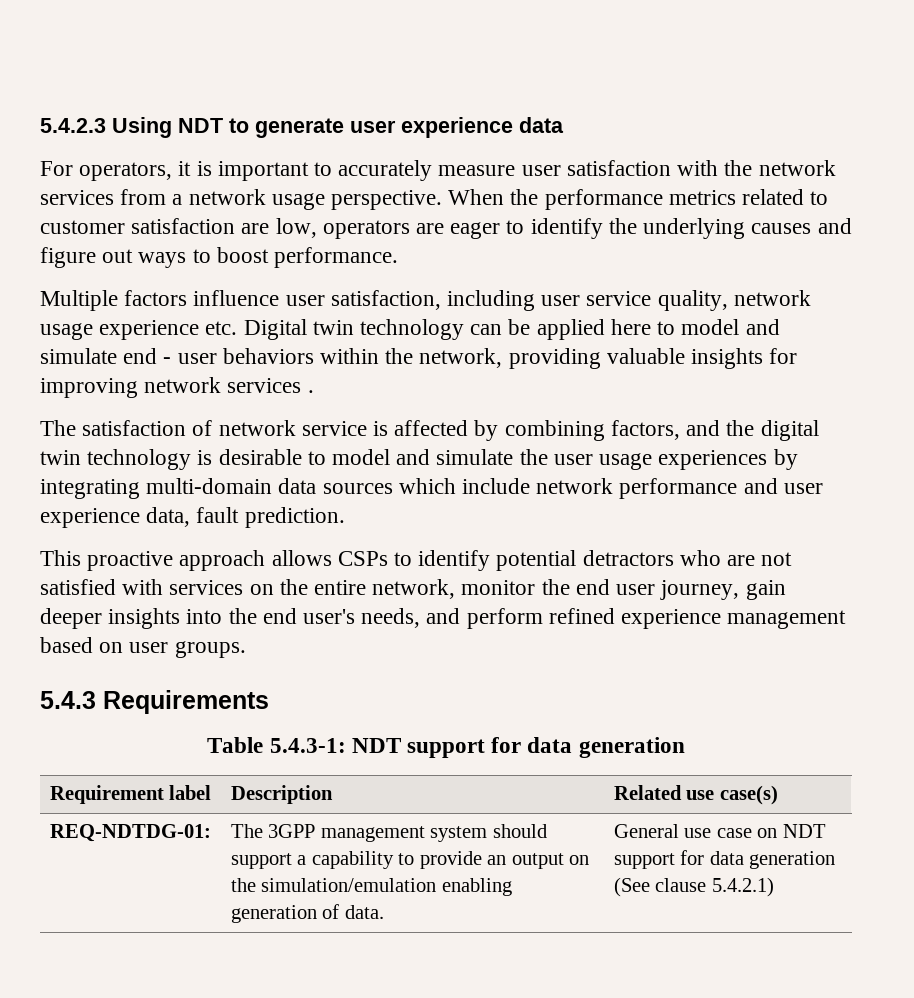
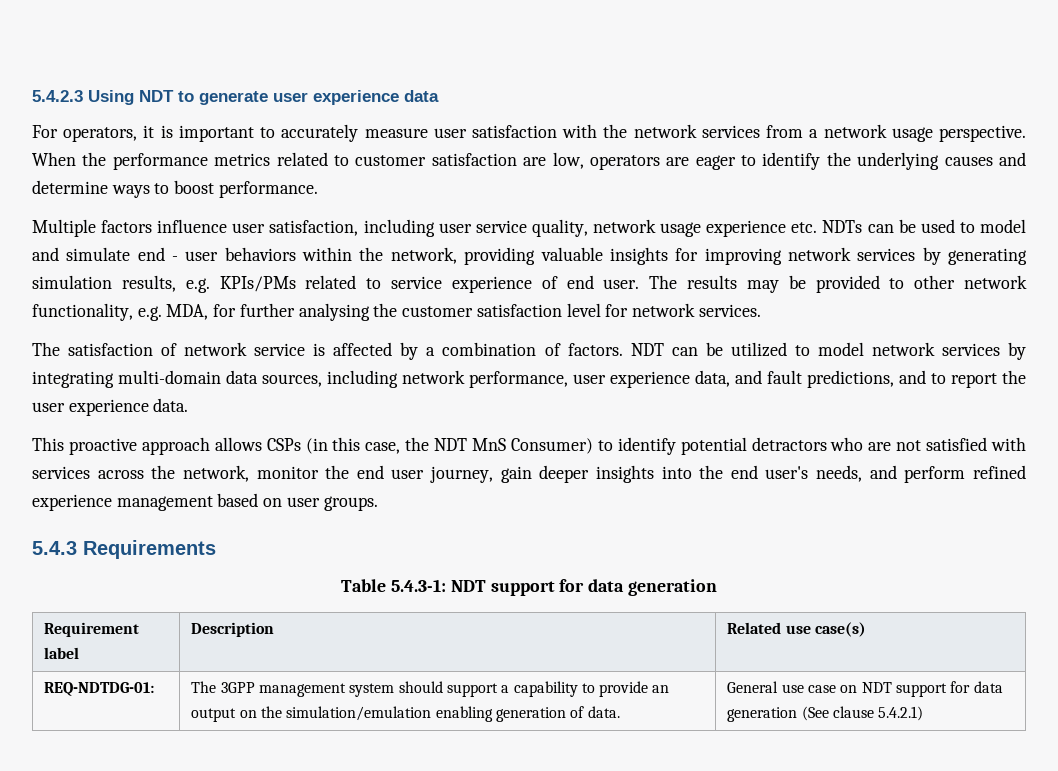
- When the performance metrics related to customer satisfaction are low, operators are eager to identify the underlying causes and figure out ways to boost performance.
+ When the performance metrics related to customer satisfaction are low, operators are eager to identify the underlying causes and determine ways to boost performance.
- Multiple factors influence user satisfaction, including user service quality, network usage experience etc. Digital twin technology can be applied here to model and simulate end - user behaviors within the network, providing valuable insights for improving network services .
+ Multiple factors influence user satisfaction, including user service quality, network usage experience etc. NDTs can be used to model and simulate end - user behaviors within the network, providing valuable insights for improving network services by generating simulation results, e.g. KPIs/PMs related to service experience of end user. The results may be provided to other network functionality, e.g. MDA, for further analysing the customer satisfaction level for network services.
- The satisfaction of network service is affected by combining factors, and the digital twin technology is desirable to model and simulate the user usage experiences by integrating multi-domain data sources which include network performance and user experience data, fault prediction.
+ The satisfaction of network service is affected by a combination of factors. NDT can be utilized to model network services by integrating multi-domain data sources, including network performance, user experience data, and fault predictions, and to report the user experience data.
- This proactive approach allows CSPs to identify potential detractors who are not satisfied with services on the entire network, monitor the end user journey, gain deeper insights into the end user's needs, and perform refined experience management based on user groups.
+ This proactive approach allows CSPs (in this case, the NDT MnS Consumer) to identify potential detractors who are not satisfied with services across the network, monitor the end user journey, gain deeper insights into the end user's needs, and perform refined experience management based on user groups.

